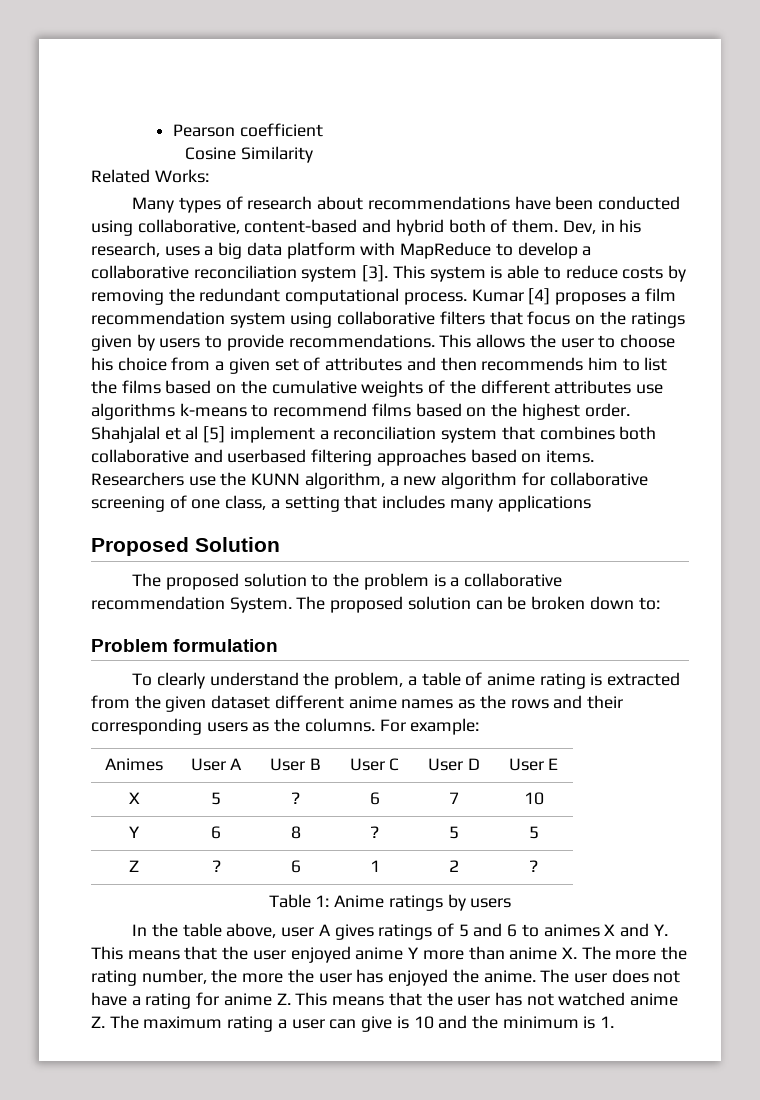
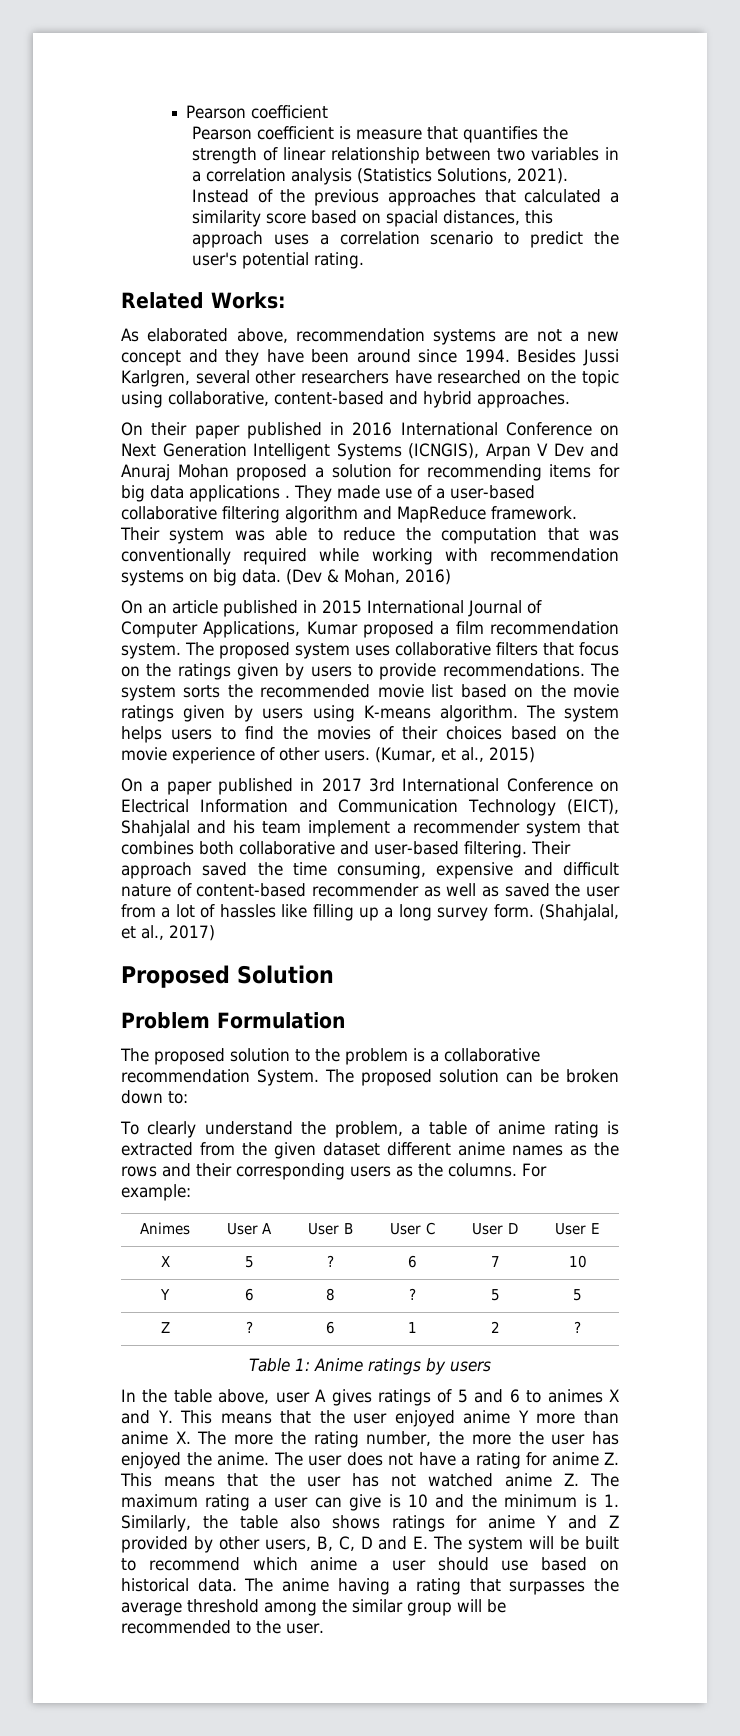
- Cosine Similarity
+ Pearson coefficient is measure that quantifies the strength of linear relationship between two variables in a correlation analysis (Statistics Solutions, 2021). Instead of the previous approaches that calculated a similarity score based on spacial distances, this approach uses a correlation scenario to predict the user's potential rating.
  Related Works:
- Many types of research about recommendations have been conducted using collaborative, content-based and hybrid both of them. Dev, in his research, uses a big data platform with MapReduce to develop a collaborative reconciliation system [3]. This system is able to reduce costs by removing the redundant computational process. Kumar [4] proposes a film recommendation system using collaborative filters that focus on the ratings given by users to provide recommendations.
+ As elaborated above, recommendation systems are not a new concept and they have been around since 1994. Besides Jussi Karlgren, several other researchers have researched on the topic using collaborative, content-based and hybrid approaches.
+ On their paper published in 2016 International Conference on Next Generation Intelligent Systems (ICNGIS), Arpan V Dev and Anuraj Mohan proposed a solution for recommending items for big data applications . They made use of a user-based collaborative filtering algorithm and MapReduce framework. Their system was able to reduce the computation that was conventionally required while working with recommendation systems on big data. (Dev & Mohan, 2016)
+ On an article published in 2015 International Journal of Computer Applications, Kumar proposed a film recommendation system. The proposed system uses collaborative filters that focus on the ratings given by users to provide recommendations.
- This allows the user to choose his choice from a given set of attributes and then recommends him to list the films based on the cumulative weights of the different attributes use algorithms k-means to recommend films based on the highest order. Shahjalal et al [5] implement a reconciliation system that combines both collaborative and userbased filtering approaches based on items. Researchers use the KUNN algorithm, a new algorithm for collaborative screening of one class, a setting that includes many applications
+ The system sorts the recommended movie list based on the movie ratings given by users using K-means algorithm. The system helps users to find the movies of their choices based on the movie experience of other users. (Kumar, et al., 2015)
+ On a paper published in 2017 3rd International Conference on Electrical Information and Communication Technology (EICT), Shahjalal and his team implement a recommender system that combines both collaborative and user-based filtering. Their approach saved the time consuming, expensive and difficult nature of content-based recommender as well as saved the user from a lot of hassles like filling up a long survey form. (Shahjalal, et al., 2017)
+ Problem Formulation
- Problem formulation
- The user does not have a rating for anime Z. This means that the user has not watched anime Z. The maximum rating a user can give is 10 and the minimum is 1.
+ The user does not have a rating for anime Z. This means that the user has not watched anime Z. The maximum rating a user can give is 10 and the minimum is 1. Similarly, the table also shows ratings for anime Y and Z provided by other users, B, C, D and E. The system will be built to recommend which anime a user should use based on historical data. The anime having a rating that surpasses the average threshold among the similar group will be recommended to the user.

